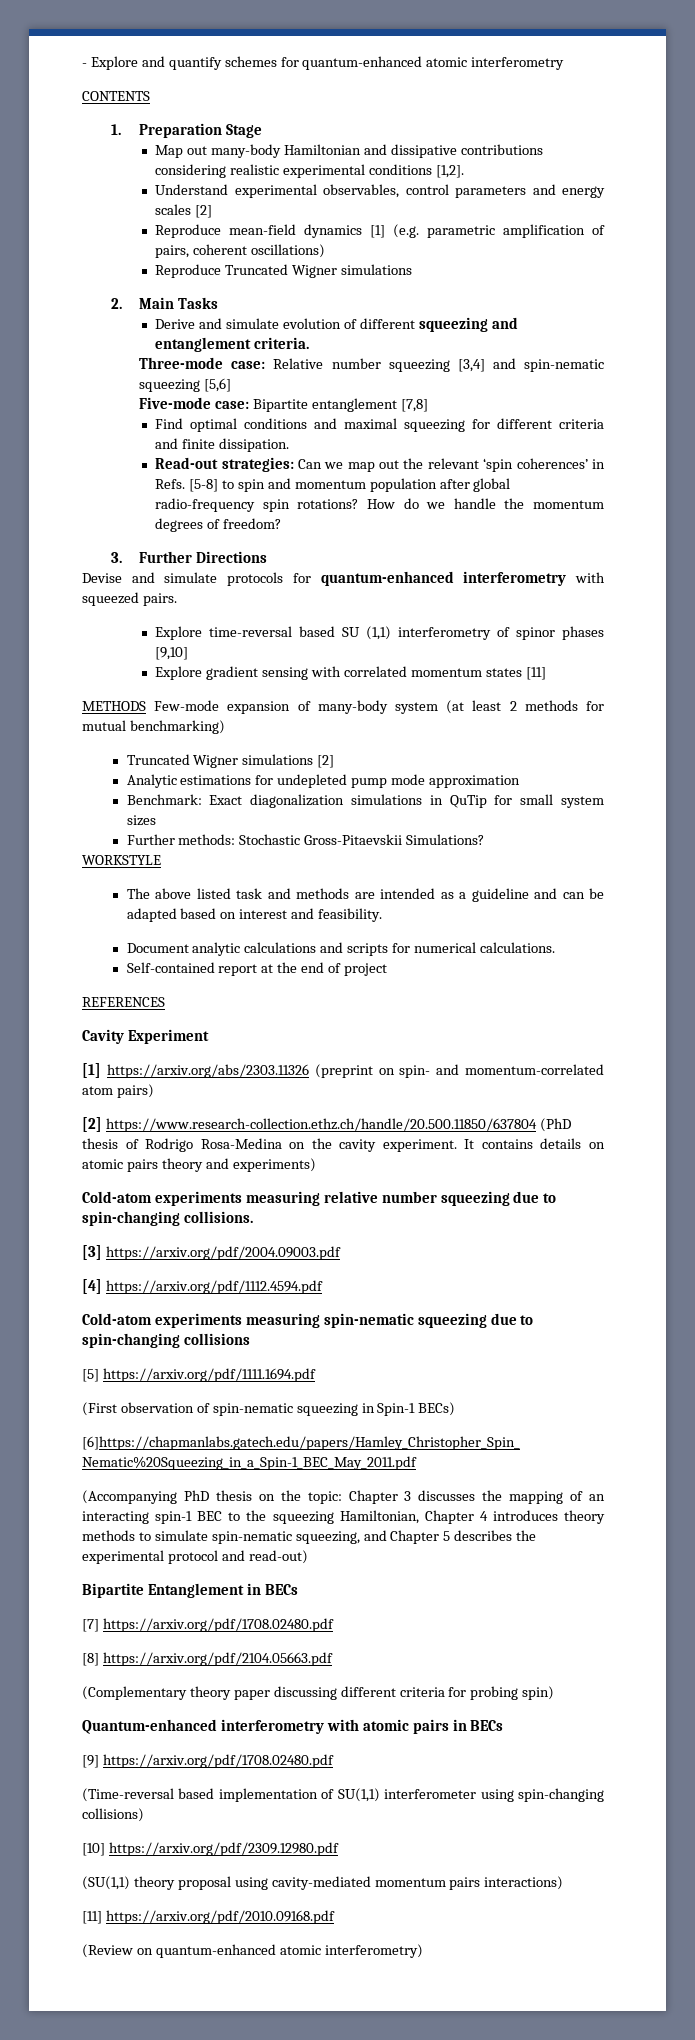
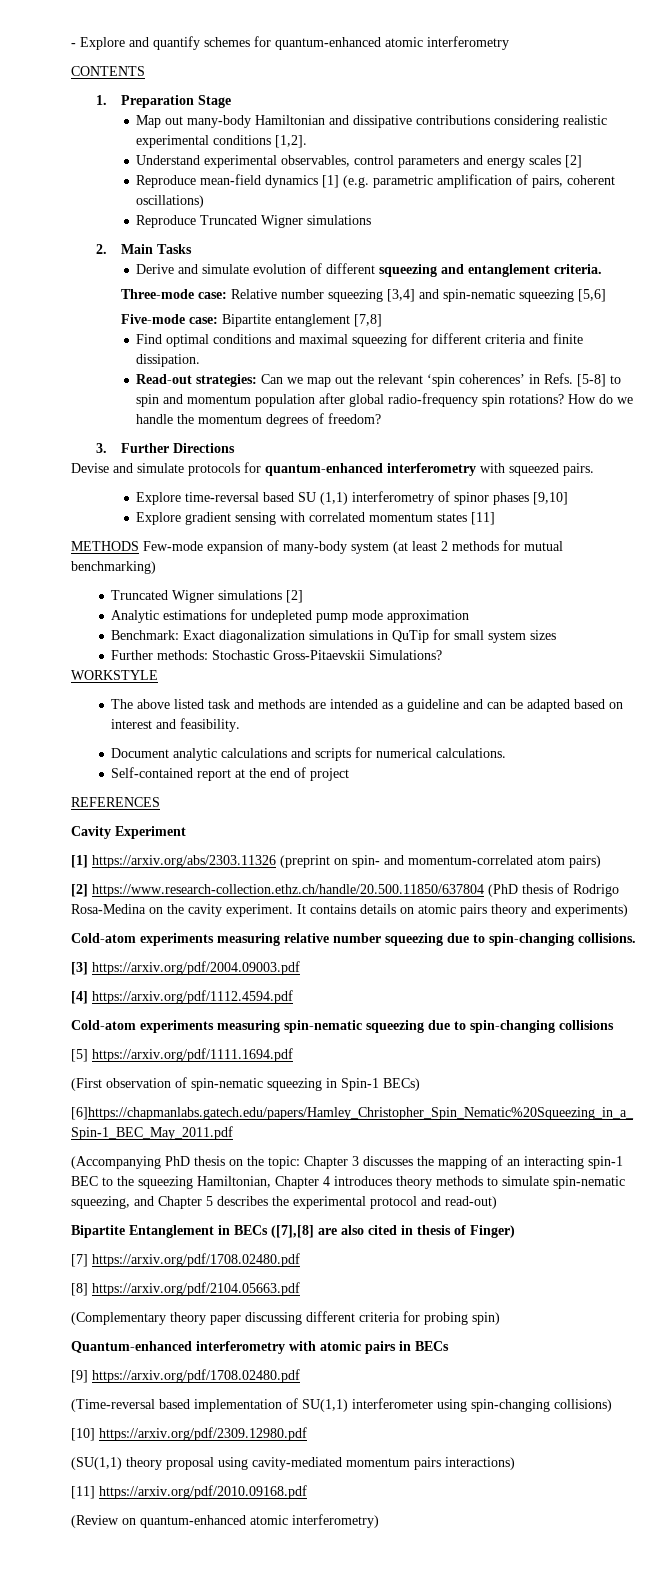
- Bipartite Entanglement in BECs
+ Bipartite Entanglement in BECs ([7],[8] are also cited in thesis of Finger)

